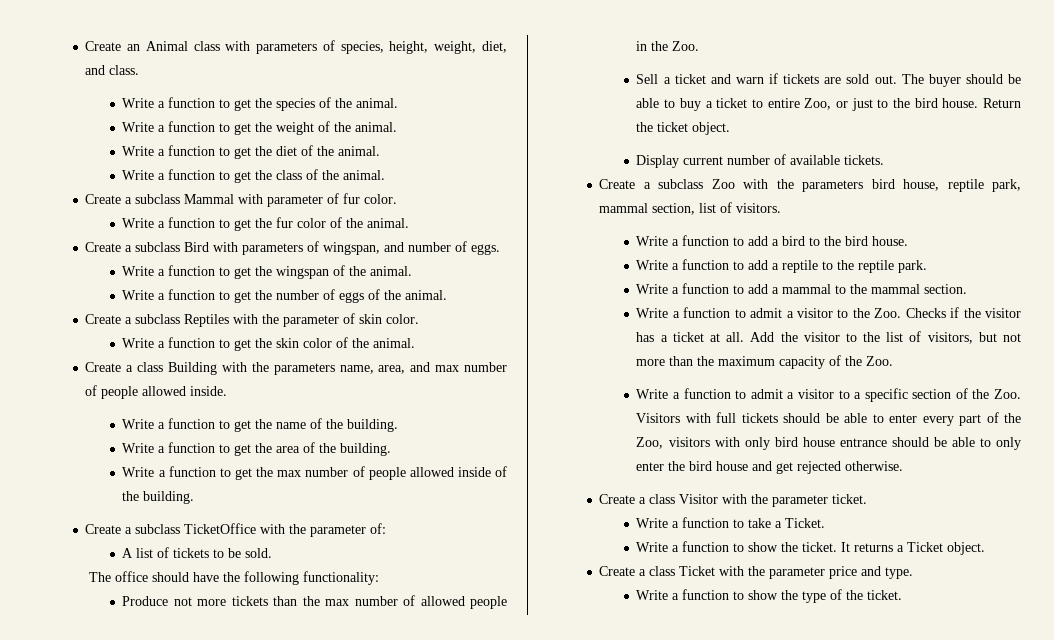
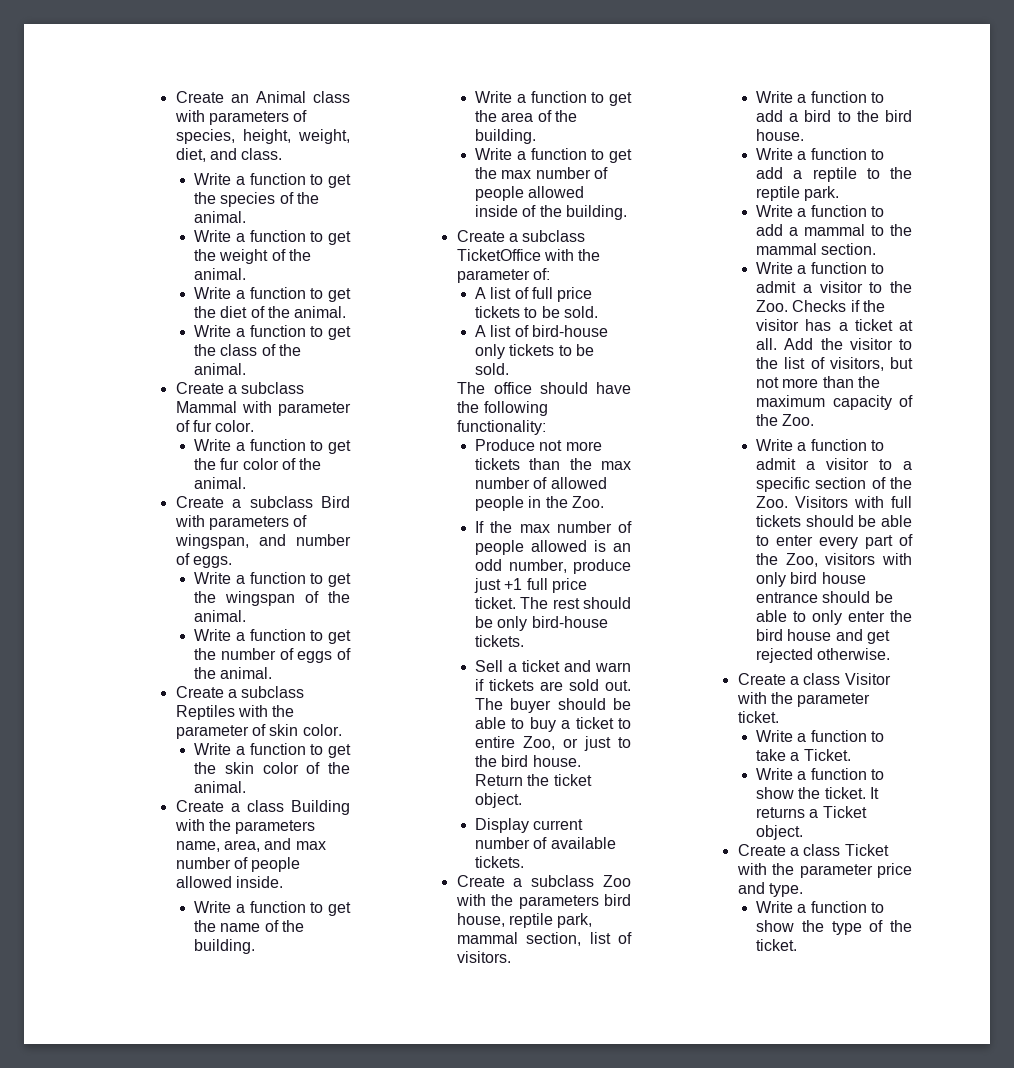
- A list of tickets to be sold.
+ A list of full price tickets to be sold.
+ A list of bird-house only tickets to be sold.
+ If the max number of people allowed is an odd number, produce just +1 full price ticket. The rest should be only bird-house tickets.

